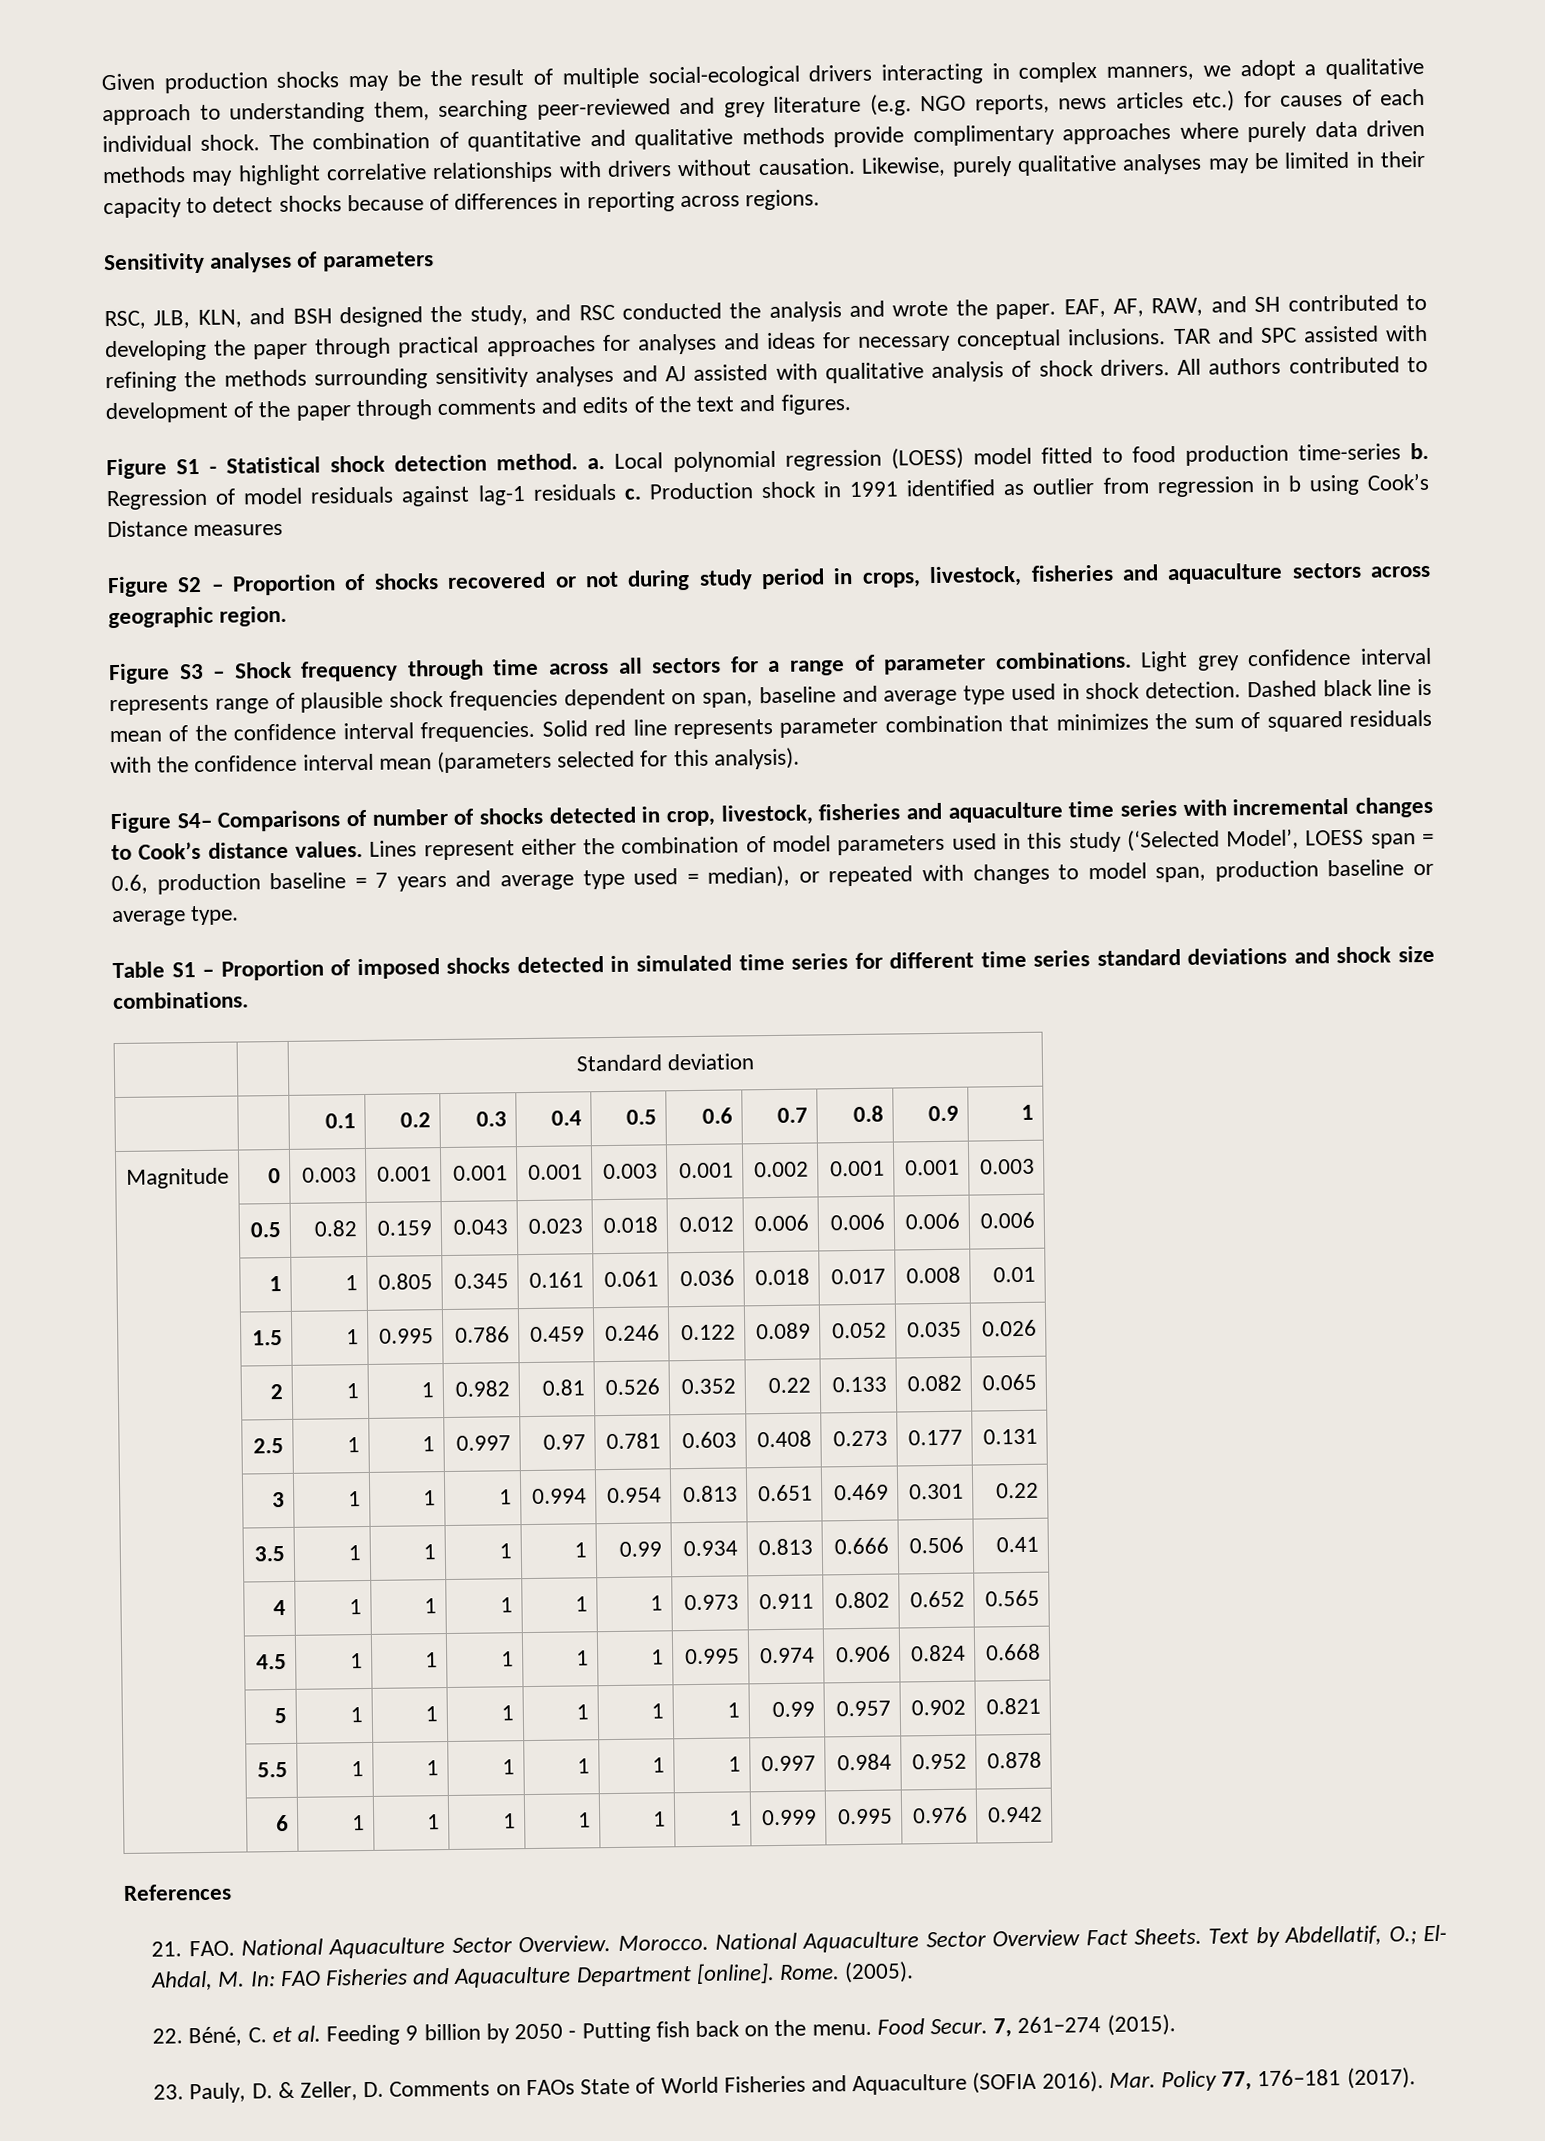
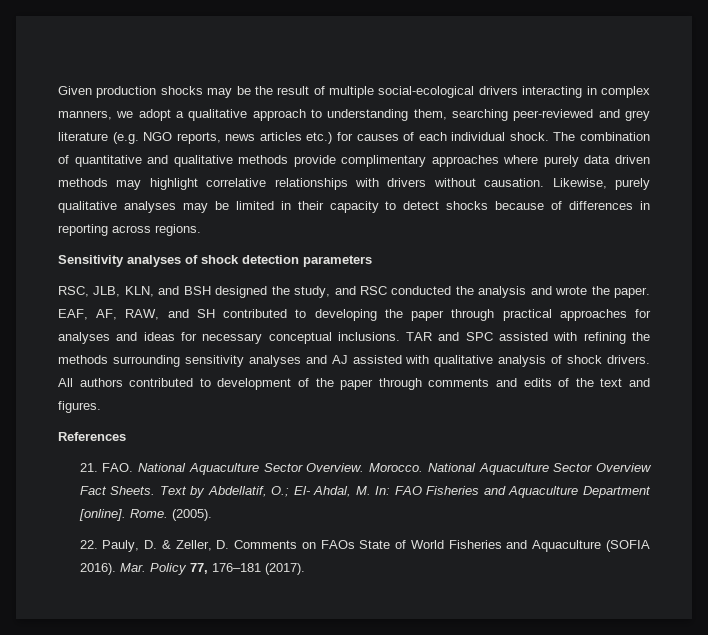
- Sensitivity analyses of parameters
+ Sensitivity analyses of shock detection parameters
- Figure S1 - Statistical shock detection method. a. Local polynomial regression (LOESS) model fitted to food production time-series b. Regression of model residuals against lag-1 residuals c. Production shock in 1991 identified as outlier from regression in b using Cook’s Distance measures
- Figure S2 – Proportion of shocks recovered or not during study period in crops, livestock, fisheries and aquaculture sectors across geographic region.
- Figure S3 – Shock frequency through time across all sectors for a range of parameter combinations. Light grey confidence interval represents range of plausible shock frequencies dependent on span, baseline and average type used in shock detection. Dashed black line is mean of the confidence interval frequencies. Solid red line represents parameter combination that minimizes the sum of squared residuals with the confidence interval mean (parameters selected for this analysis).
- Figure S4– Comparisons of number of shocks detected in crop, livestock, fisheries and aquaculture time series with incremental changes to Cook’s distance values. Lines represent either the combination of model parameters used in this study (‘Selected Model’, LOESS span = 0.6, production baseline = 7 years and average type used = median), or repeated with changes to model span, production baseline or average type.
- Table S1 – Proportion of imposed shocks detected in simulated time series for different time series standard deviations and shock size combinations.
- | | Standard deviation
- | | 0.1 | 0.2 | 0.3 | 0.4 | 0.5 | 0.6 | 0.7 | 0.8 | 0.9 | 1
- Magnitude | 0 | 0.003 | 0.001 | 0.001 | 0.001 | 0.003 | 0.001 | 0.002 | 0.001 | 0.001 | 0.003
- | 0.5 | 0.82 | 0.159 | 0.043 | 0.023 | 0.018 | 0.012 | 0.006 | 0.006 | 0.006 | 0.006
- | 1 | 1 | 0.805 | 0.345 | 0.161 | 0.061 | 0.036 | 0.018 | 0.017 | 0.008 | 0.01
- | 1.5 | 1 | 0.995 | 0.786 | 0.459 | 0.246 | 0.122 | 0.089 | 0.052 | 0.035 | 0.026
- | 2 | 1 | 1 | 0.982 | 0.81 | 0.526 | 0.352 | 0.22 | 0.133 | 0.082 | 0.065
- | 2.5 | 1 | 1 | 0.997 | 0.97 | 0.781 | 0.603 | 0.408 | 0.273 | 0.177 | 0.131
- | 3 | 1 | 1 | 1 | 0.994 | 0.954 | 0.813 | 0.651 | 0.469 | 0.301 | 0.22
- | 3.5 | 1 | 1 | 1 | 1 | 0.99 | 0.934 | 0.813 | 0.666 | 0.506 | 0.41
- | 4 | 1 | 1 | 1 | 1 | 1 | 0.973 | 0.911 | 0.802 | 0.652 | 0.565
- | 4.5 | 1 | 1 | 1 | 1 | 1 | 0.995 | 0.974 | 0.906 | 0.824 | 0.668
- | 5 | 1 | 1 | 1 | 1 | 1 | 1 | 0.99 | 0.957 | 0.902 | 0.821
- | 5.5 | 1 | 1 | 1 | 1 | 1 | 1 | 0.997 | 0.984 | 0.952 | 0.878
- | 6 | 1 | 1 | 1 | 1 | 1 | 1 | 0.999 | 0.995 | 0.976 | 0.942
- 22. Béné, C. et al. Feeding 9 billion by 2050 - Putting fish back on the menu. Food Secur. 7, 261–274 (2015).
- 23. Pauly, D. & Zeller, D. Comments on FAOs State of World Fisheries and Aquaculture (SOFIA 2016).
+ 22. Pauly, D. & Zeller, D. Comments on FAOs State of World Fisheries and Aquaculture (SOFIA 2016).

